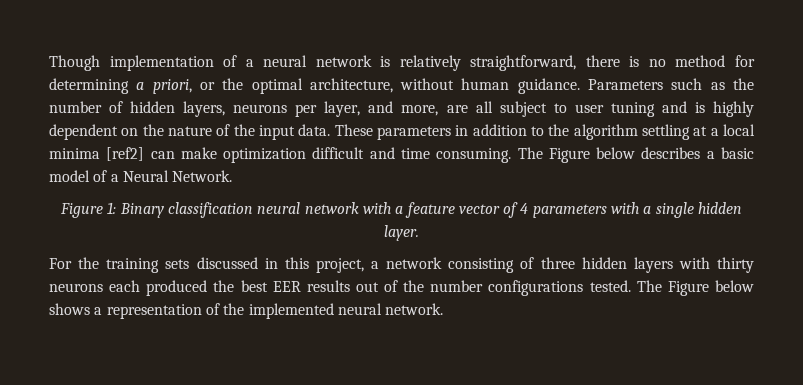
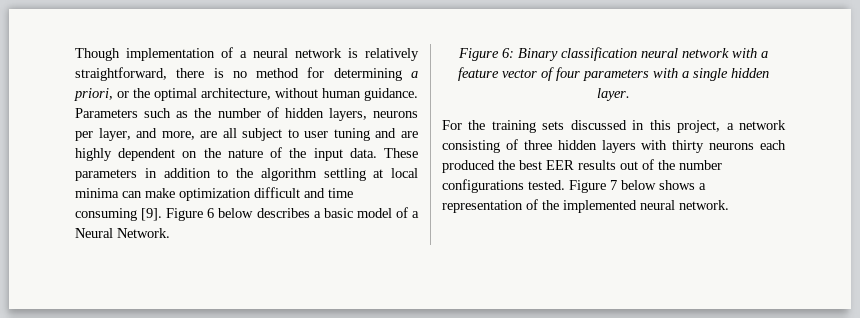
- Parameters such as the number of hidden layers, neurons per layer, and more, are all subject to user tuning and is highly dependent on the nature of the input data.
+ Parameters such as the number of hidden layers, neurons per layer, and more, are all subject to user tuning and are highly dependent on the nature of the input data.
- These parameters in addition to the algorithm settling at a local minima [ref2] can make optimization difficult and time consuming. The Figure below describes a basic model of a Neural Network.
+ These parameters in addition to the algorithm settling at local minima can make optimization difficult and time consuming [9]. Figure 6 below describes a basic model of a Neural Network.
- Figure 1: Binary classification neural network with a feature vector of 4 parameters with a single hidden layer.
+ Figure 6: Binary classification neural network with a feature vector of four parameters with a single hidden layer.
- The Figure below shows a representation of the implemented neural network.
+ Figure 7 below shows a representation of the implemented neural network.

